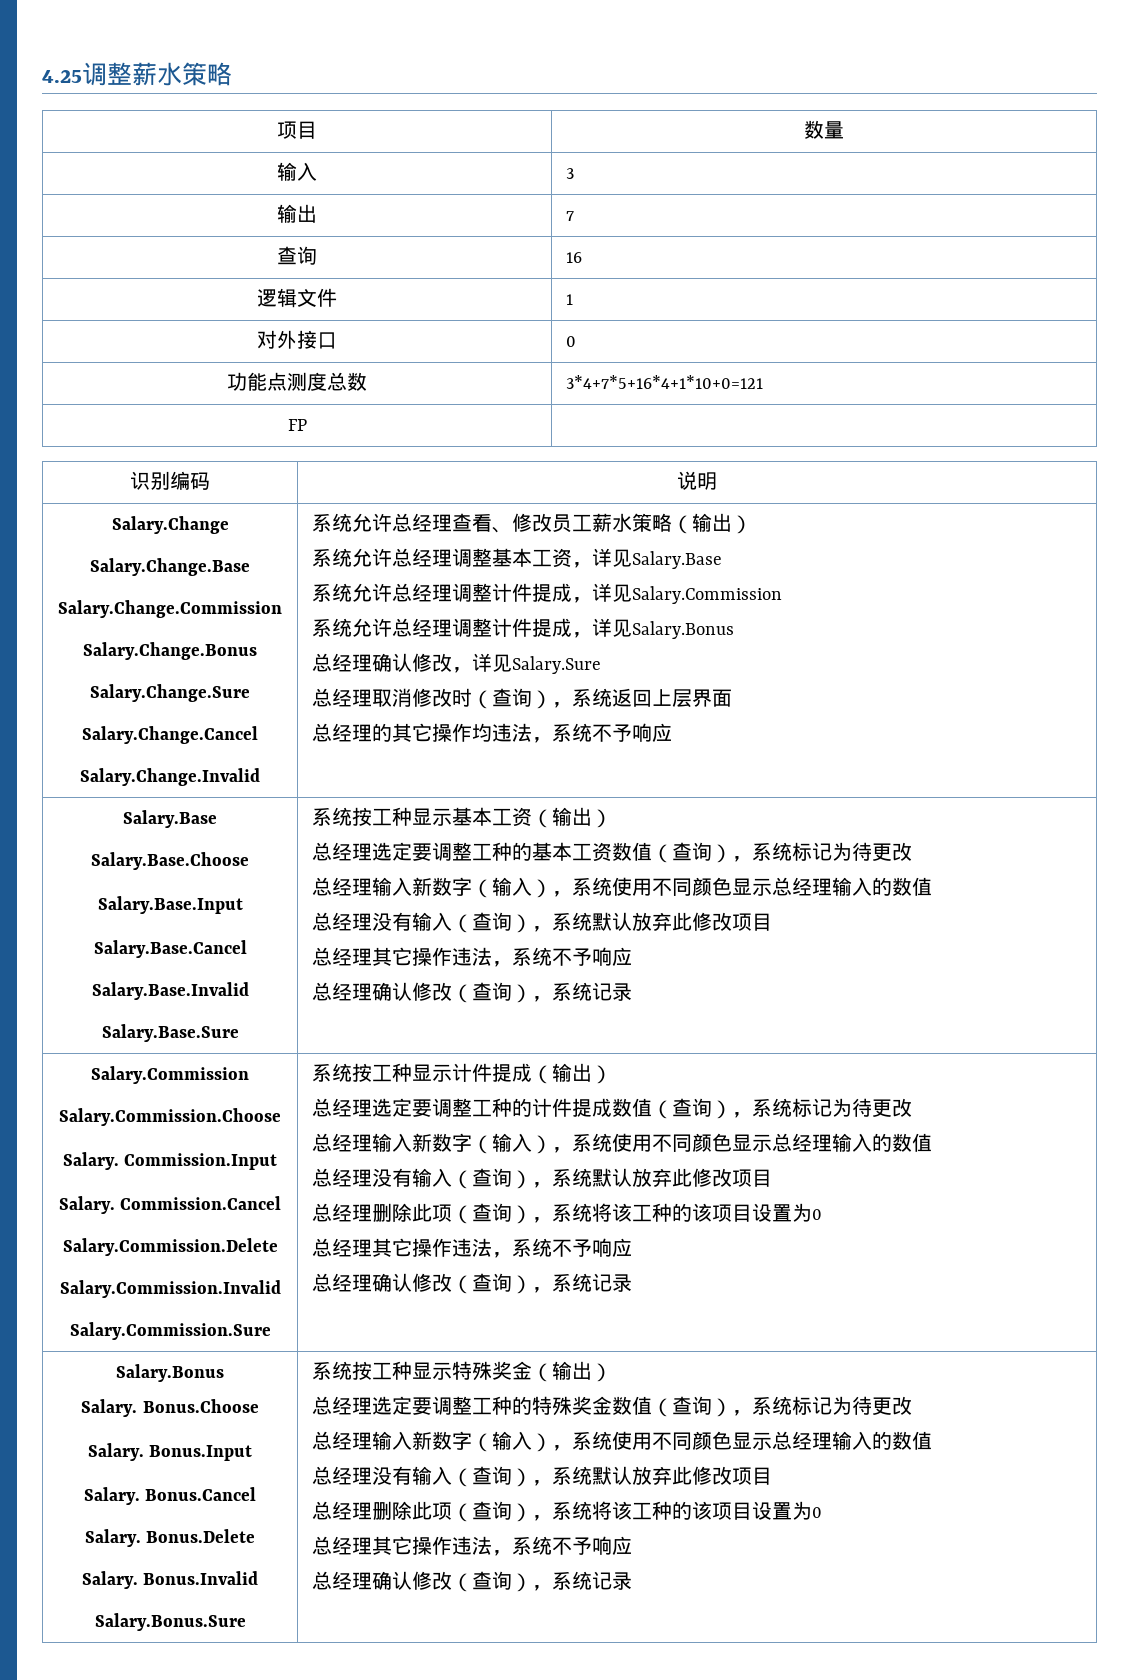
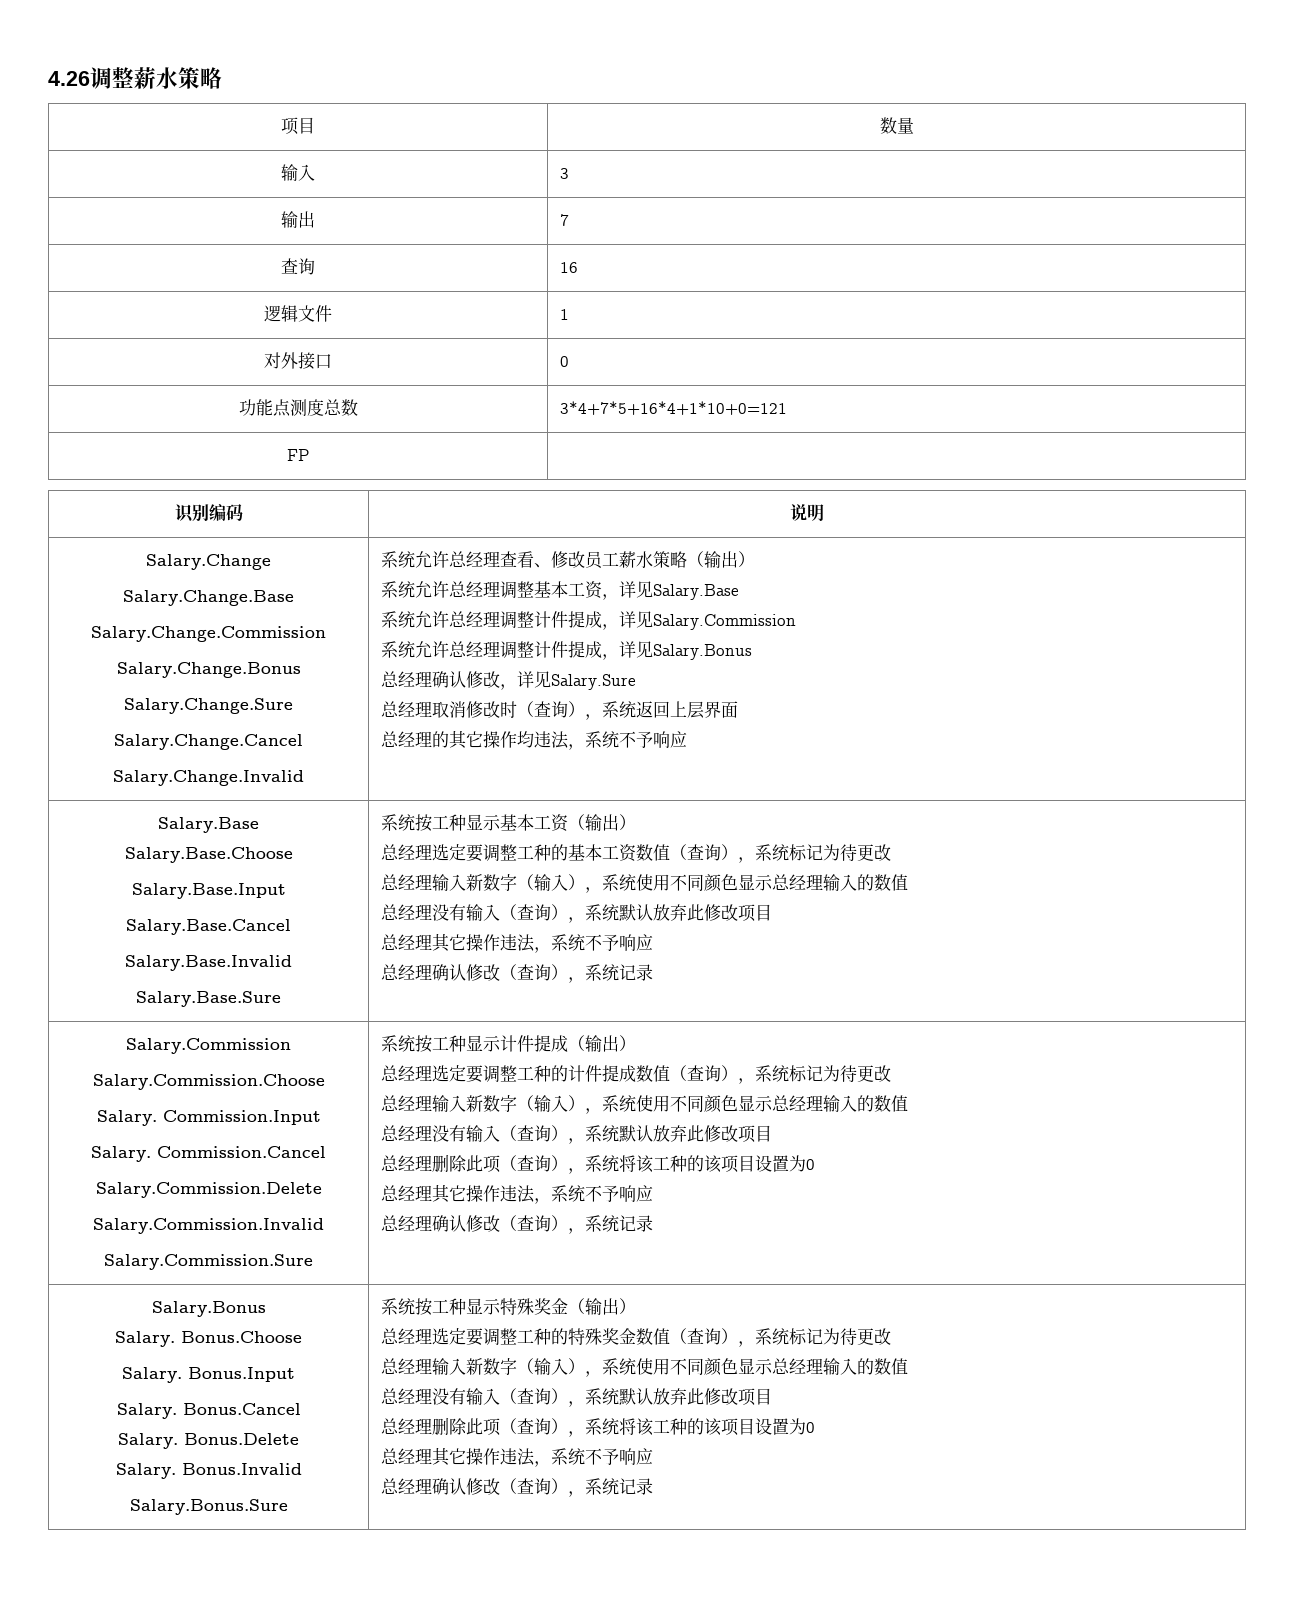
- 4.25调整薪水策略
+ 4.26调整薪水策略

